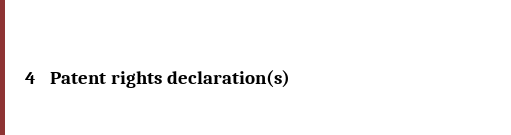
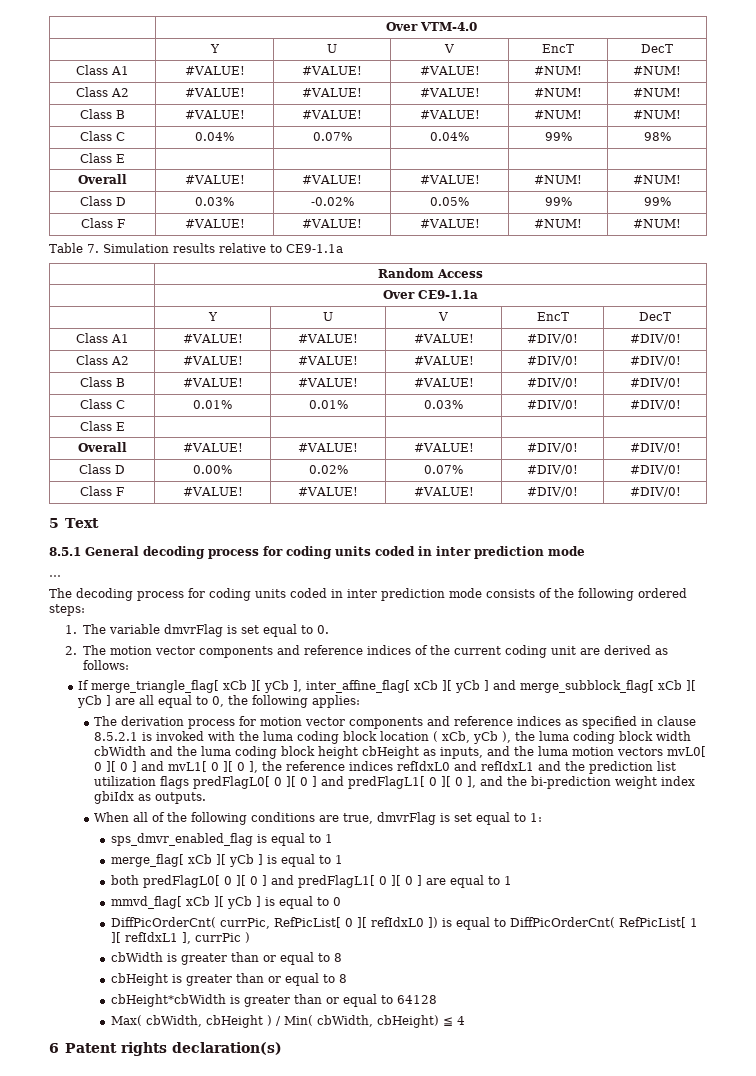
- 4 Patent rights declaration(s)
+ | Over VTM-4.0
+ | Y | U | V | EncT | DecT
+ Class A1 | #VALUE! | #VALUE! | #VALUE! | #NUM! | #NUM!
+ Class A2 | #VALUE! | #VALUE! | #VALUE! | #NUM! | #NUM!
+ Class B | #VALUE! | #VALUE! | #VALUE! | #NUM! | #NUM!
+ Class C | 0.04% | 0.07% | 0.04% | 99% | 98%
+ Class E | | | | |
+ Overall | #VALUE! | #VALUE! | #VALUE! | #NUM! | #NUM!
+ Class D | 0.03% | -0.02% | 0.05% | 99% | 99%
+ Class F | #VALUE! | #VALUE! | #VALUE! | #NUM! | #NUM!
+ Table 7. Simulation results relative to CE9-1.1a
+ | Random Access
+ | Over CE9-1.1a
+ | Y | U | V | EncT | DecT
+ Class A1 | #VALUE! | #VALUE! | #VALUE! | #DIV/0! | #DIV/0!
+ Class A2 | #VALUE! | #VALUE! | #VALUE! | #DIV/0! | #DIV/0!
+ Class B | #VALUE! | #VALUE! | #VALUE! | #DIV/0! | #DIV/0!
+ Class C | 0.01% | 0.01% | 0.03% | #DIV/0! | #DIV/0!
+ Class E | | | | |
+ Overall | #VALUE! | #VALUE! | #VALUE! | #DIV/0! | #DIV/0!
+ Class D | 0.00% | 0.02% | 0.07% | #DIV/0! | #DIV/0!
+ Class F | #VALUE! | #VALUE! | #VALUE! | #DIV/0! | #DIV/0!
+ 5 Text
+ 8.5.1 General decoding process for coding units coded in inter prediction mode
+ …
+ The decoding process for coding units coded in inter prediction mode consists of the following ordered steps:
+ 1. The variable dmvrFlag is set equal to 0.
+ 2. The motion vector components and reference indices of the current coding unit are derived as follows:
+ If merge_triangle_flag[ xCb ][ yCb ], inter_affine_flag[ xCb ][ yCb ] and merge_subblock_flag[ xCb ][ yCb ] are all equal to 0, the following applies:
+ The derivation process for motion vector components and reference indices as specified in clause 8.5.2.1 is invoked with the luma coding block location ( xCb, yCb ), the luma coding block width cbWidth and the luma coding block height cbHeight as inputs, and the luma motion vectors mvL0[ 0 ][ 0 ] and mvL1[ 0 ][ 0 ], the reference indices refIdxL0 and refIdxL1 and the prediction list utilization flags predFlagL0[ 0 ][ 0 ] and predFlagL1[ 0 ][ 0 ], and the bi-prediction weight index gbiIdx as outputs.
+ When all of the following conditions are true, dmvrFlag is set equal to 1:
+ sps_dmvr_enabled_flag is equal to 1
+ merge_flag[ xCb ][ yCb ] is equal to 1
+ both predFlagL0[ 0 ][ 0 ] and predFlagL1[ 0 ][ 0 ] are equal to 1
+ mmvd_flag[ xCb ][ yCb ] is equal to 0
+ DiffPicOrderCnt( currPic, RefPicList[ 0 ][ refIdxL0 ]) is equal to DiffPicOrderCnt( RefPicList[ 1 ][ refIdxL1 ], currPic )
+ cbWidth is greater than or equal to 8
+ cbHeight is greater than or equal to 8
+ cbHeight*cbWidth is greater than or equal to 64128
+ Max( cbWidth, cbHeight ) / Min( cbWidth, cbHeight) ≦ 4
+ 6 Patent rights declaration(s)

